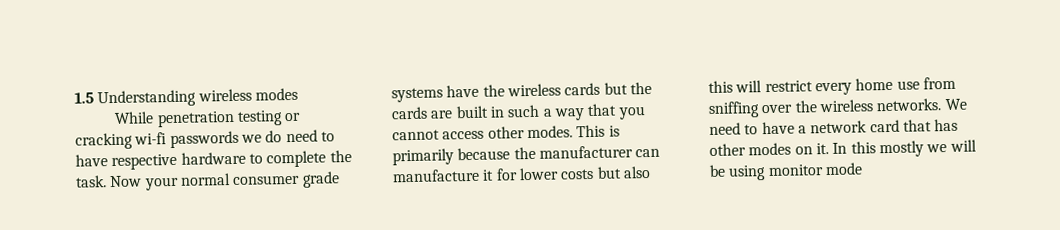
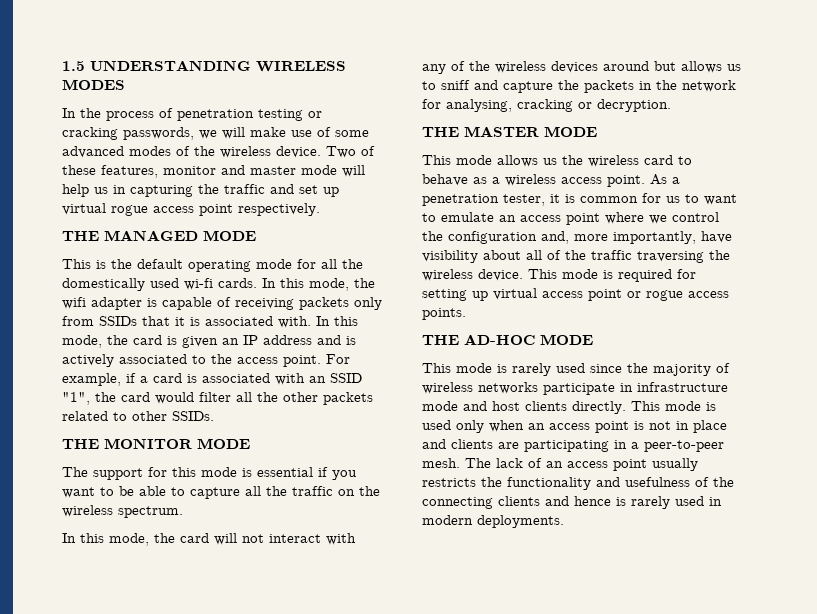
- 1.5 Understanding wireless modes
- While penetration testing or cracking wi-fi passwords we do need to have respective hardware to complete the task. Now your normal consumer grade systems have the wireless cards but the cards are built in such a way that you cannot access other modes. This is primarily because the manufacturer can manufacture it for lower costs but also this will restrict every home use from sniffing over the wireless networks. We need to have a network card that has other modes on it. In this mostly we will be using monitor mode
+ 1.5 UNDERSTANDING WIRELESS MODES
+ In the process of penetration testing or cracking passwords, we will make use of some advanced modes of the wireless device. Two of these features, monitor and master mode will help us in capturing the traffic and set up virtual rogue access point respectively.
+ THE MANAGED MODE
+ This is the default operating mode for all the domestically used wi-fi cards. In this mode, the wifi adapter is capable of receiving packets only from SSIDs that it is associated with. In this mode, the card is given an IP address and is actively associated to the access point. For example, if a card is associated with an SSID "1", the card would filter all the other packets related to other SSIDs.
+ THE MONITOR MODE
+ The support for this mode is essential if you want to be able to capture all the traffic on the wireless spectrum.
+ In this mode, the card will not interact with any of the wireless devices around but allows us to sniff and capture the packets in the network for analysing, cracking or decryption.
+ THE MASTER MODE
+ This mode allows us the wireless card to behave as a wireless access point. As a penetration tester, it is common for us to want to emulate an access point where we control the configuration and, more importantly, have visibility about all of the traffic traversing the wireless device. This mode is required for setting up virtual access point or rogue access points.
+ THE AD-HOC MODE
+ This mode is rarely used since the majority of wireless networks participate in infrastructure mode and host clients directly. This mode is used only when an access point is not in place and clients are participating in a peer-to-peer mesh. The lack of an access point usually restricts the functionality and usefulness of the connecting clients and hence is rarely used in modern deployments.

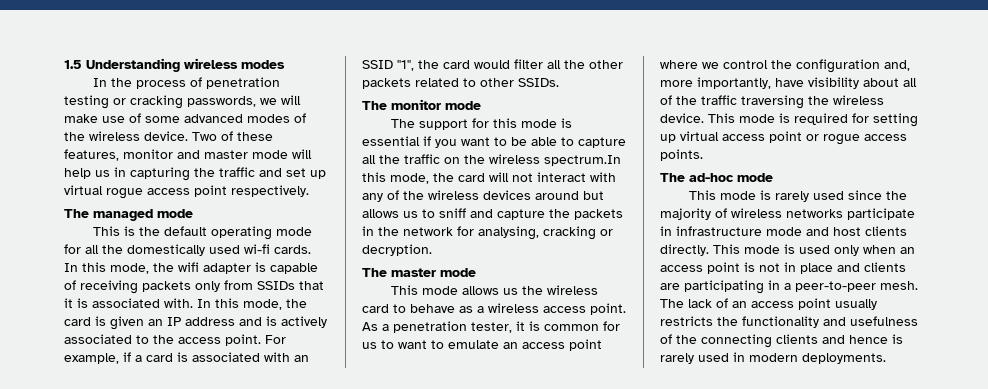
- 1.5 UNDERSTANDING WIRELESS MODES
+ 1.5 Understanding wireless modes
- THE MANAGED MODE
+ The managed mode
- THE MONITOR MODE
+ The monitor mode
- The support for this mode is essential if you want to be able to capture all the traffic on the wireless spectrum.
- In this mode, the card will not interact with any of the wireless devices around but allows us to sniff and capture the packets in the network for analysing, cracking or decryption.
+ The support for this mode is essential if you want to be able to capture all the traffic on the wireless spectrum.In this mode, the card will not interact with any of the wireless devices around but allows us to sniff and capture the packets in the network for analysing, cracking or decryption.
- THE MASTER MODE
+ The master mode
- THE AD-HOC MODE
+ The ad-hoc mode

